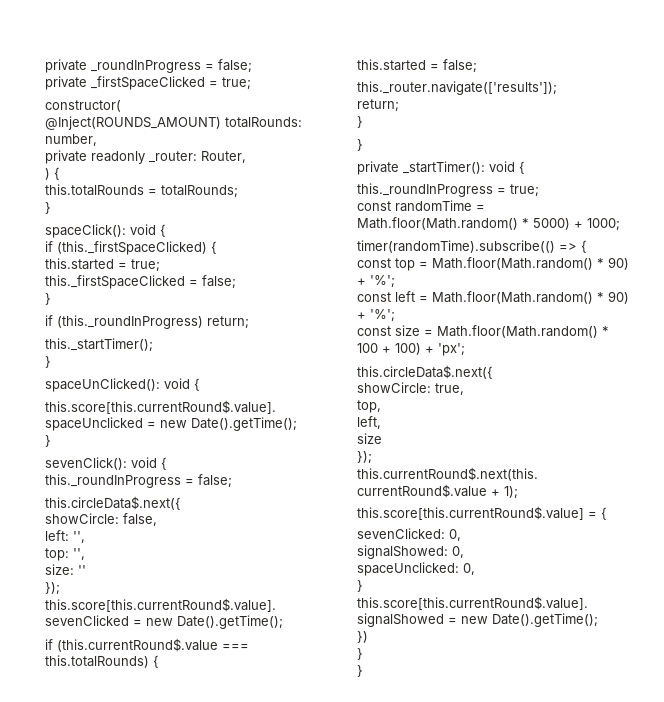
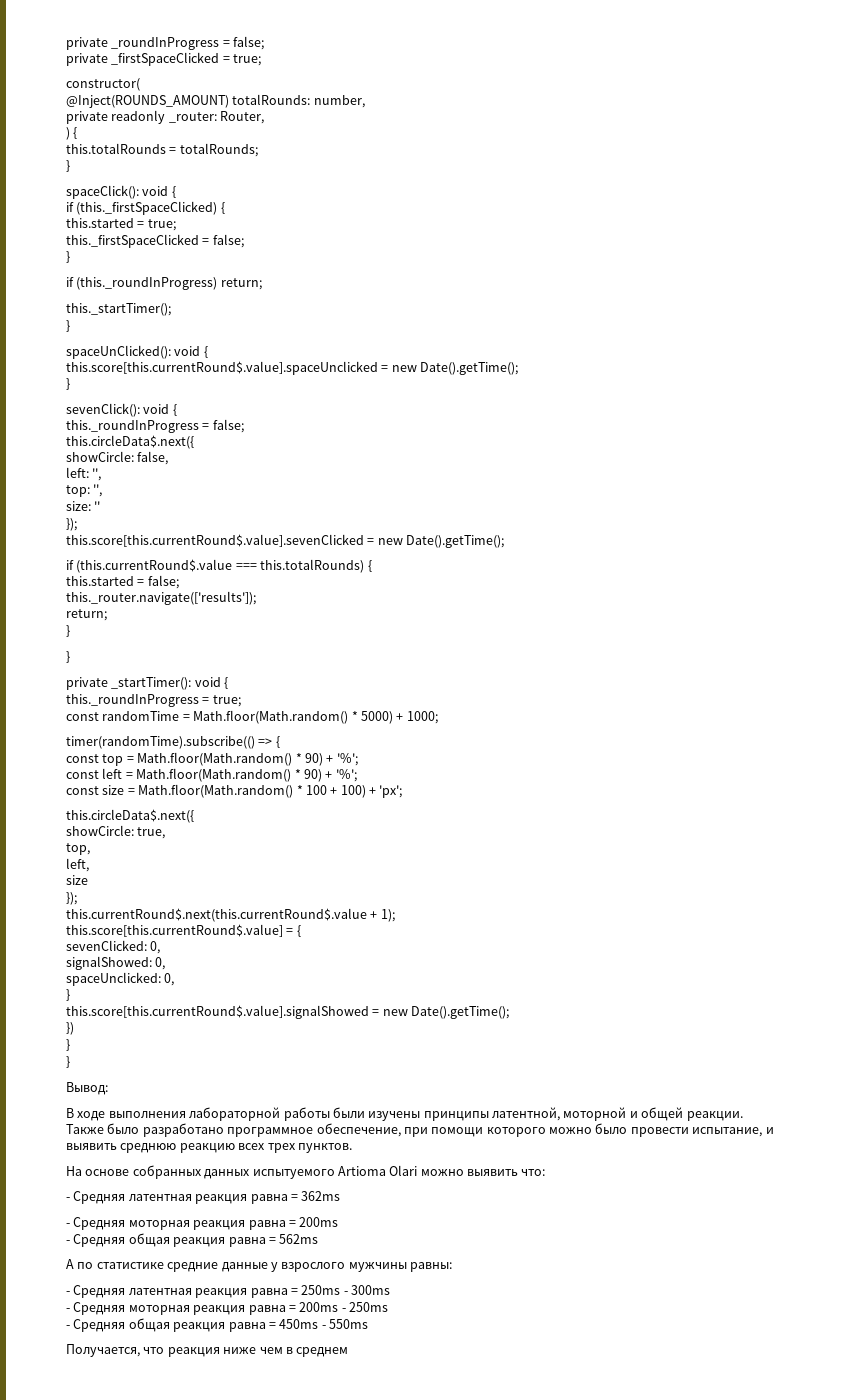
+ Вывод:
+ В ходе выполнения лабораторной работы были изучены принципы латентной, моторной и общей реакции. Также было разработано программное обеспечение, при помощи которого можно было провести испытание, и выявить среднюю реакцию всех трех пунктов.
+ На основе собранных данных испытуемого Artioma Olari можно выявить что:
+ - Средняя латентная реакция равна = 362ms
+ - Средняя моторная реакция равна = 200ms
+ - Средняя общая реакция равна = 562ms
+ А по статистике средниe данные у взрослого мужчины равны:
+ - Средняя латентная реакция равна = 250ms - 300ms
+ - Средняя моторная реакция равна = 200ms - 250ms
+ - Средняя общая реакция равна = 450ms - 550ms
+ Получается, что реакция ниже чем в среднем

